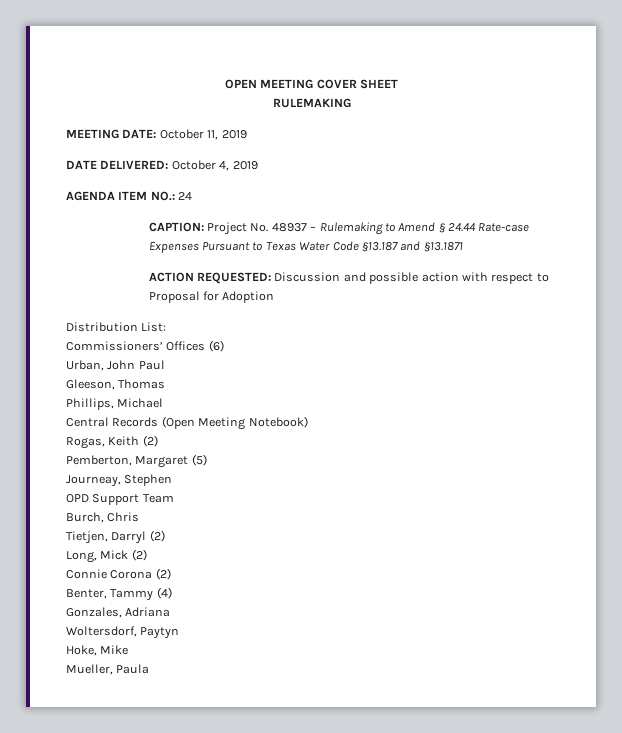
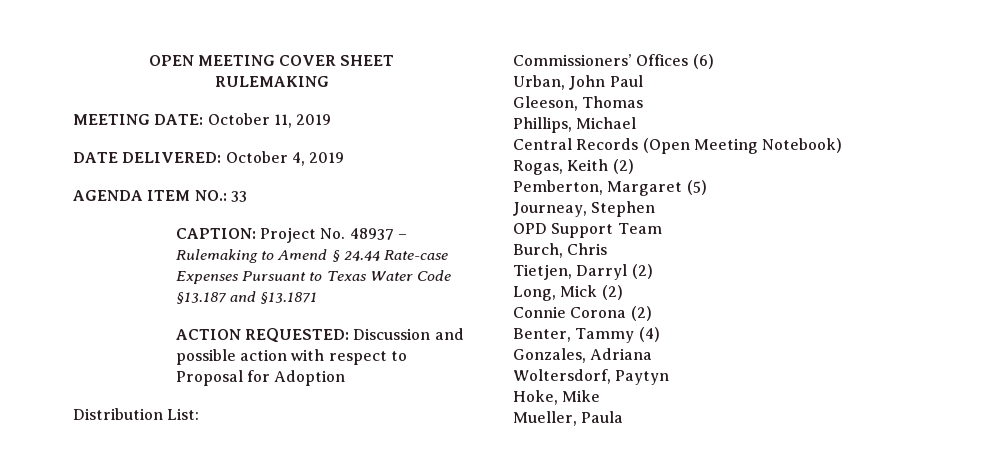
- AGENDA ITEM NO.: 24
+ AGENDA ITEM NO.: 33

